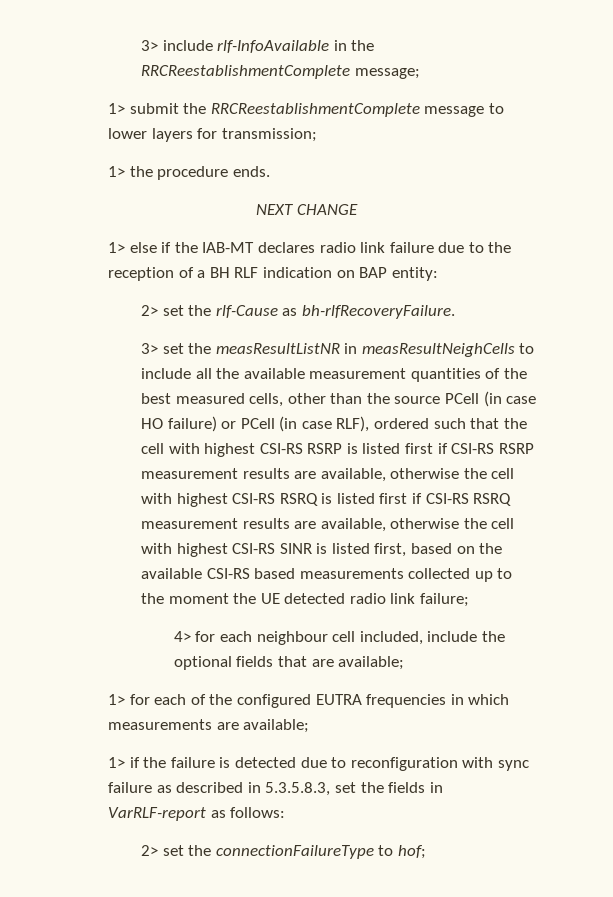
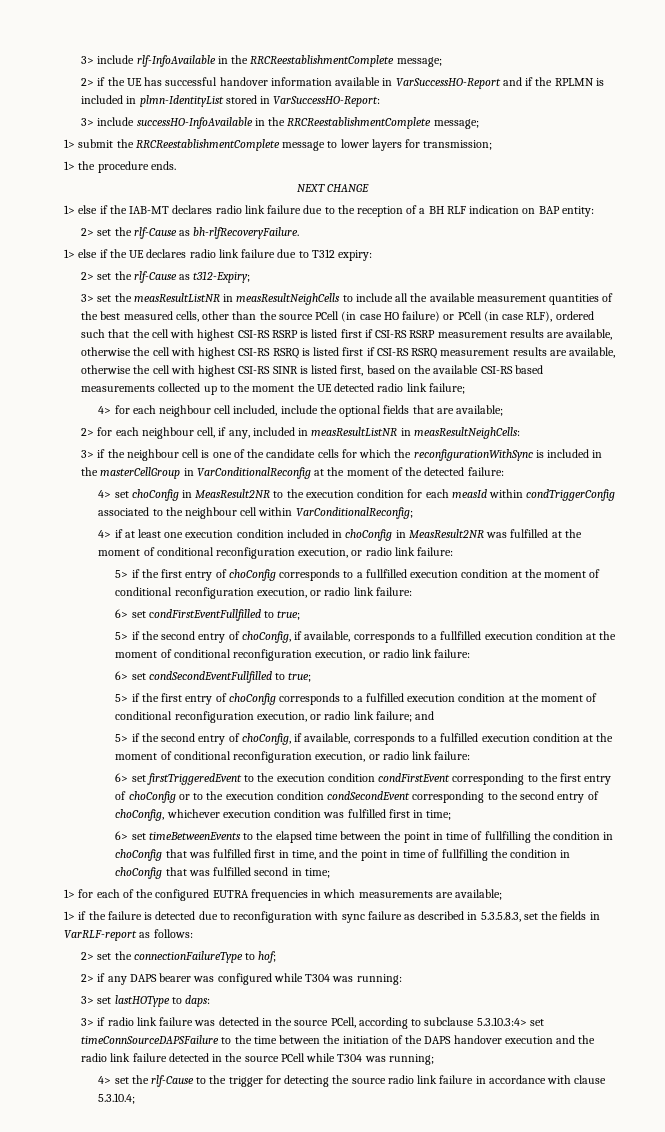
+ 2> if the UE has successful handover information available in VarSuccessHO-Report and if the RPLMN is included in plmn-IdentityList stored in VarSuccessHO-Report:
+ 3> include successHO-InfoAvailable in the RRCReestablishmentComplete message;
+ 1> else if the UE declares radio link failure due to T312 expiry:
+ 2> set the rlf-Cause as t312-Expiry;
+ 2> for each neighbour cell, if any, included in measResultListNR in measResultNeighCells:
+ 3> if the neighbour cell is one of the candidate cells for which the reconfigurationWithSync is included in the masterCellGroup in VarConditionalReconfig at the moment of the detected failure:
+ 4> set choConfig in MeasResult2NR to the execution condition for each measId within condTriggerConfig associated to the neighbour cell within VarConditionalReconfig;
+ 4> if at least one execution condition included in choConfig in MeasResult2NR was fulfilled at the moment of conditional reconfiguration execution, or radio link failure:
+ 5> if the first entry of choConfig corresponds to a fullfilled execution condition at the moment of conditional reconfiguration execution, or radio link failure:
+ 6> set condFirstEventFullfilled to true;
+ 5> if the second entry of choConfig, if available, corresponds to a fullfilled execution condition at the moment of conditional reconfiguration execution, or radio link failure:
+ 6> set condSecondEventFullfilled to true;
+ 5> if the first entry of choConfig corresponds to a fulfilled execution condition at the moment of conditional reconfiguration execution, or radio link failure; and
+ 5> if the second entry of choConfig, if available, corresponds to a fulfilled execution condition at the moment of conditional reconfiguration execution, or radio link failure:
+ 6> set firstTriggeredEvent to the execution condition condFirstEvent corresponding to the first entry of choConfig or to the execution condition condSecondEvent corresponding to the second entry of choConfig, whichever execution condition was fulfilled first in time;
+ 6> set timeBetweenEvents to the elapsed time between the point in time of fullfilling the condition in choConfig that was fulfilled first in time, and the point in time of fullfilling the condition in choConfig that was fulfilled second in time;
+ 2> if any DAPS bearer was configured while T304 was running:
+ 3> set lastHOType to daps:
+ 3> if radio link failure was detected in the source PCell, according to subclause 5.3.10.3:4> set timeConnSourceDAPSFailure to the time between the initiation of the DAPS handover execution and the radio link failure detected in the source PCell while T304 was running;
+ 4> set the rlf-Cause to the trigger for detecting the source radio link failure in accordance with clause 5.3.10.4;

